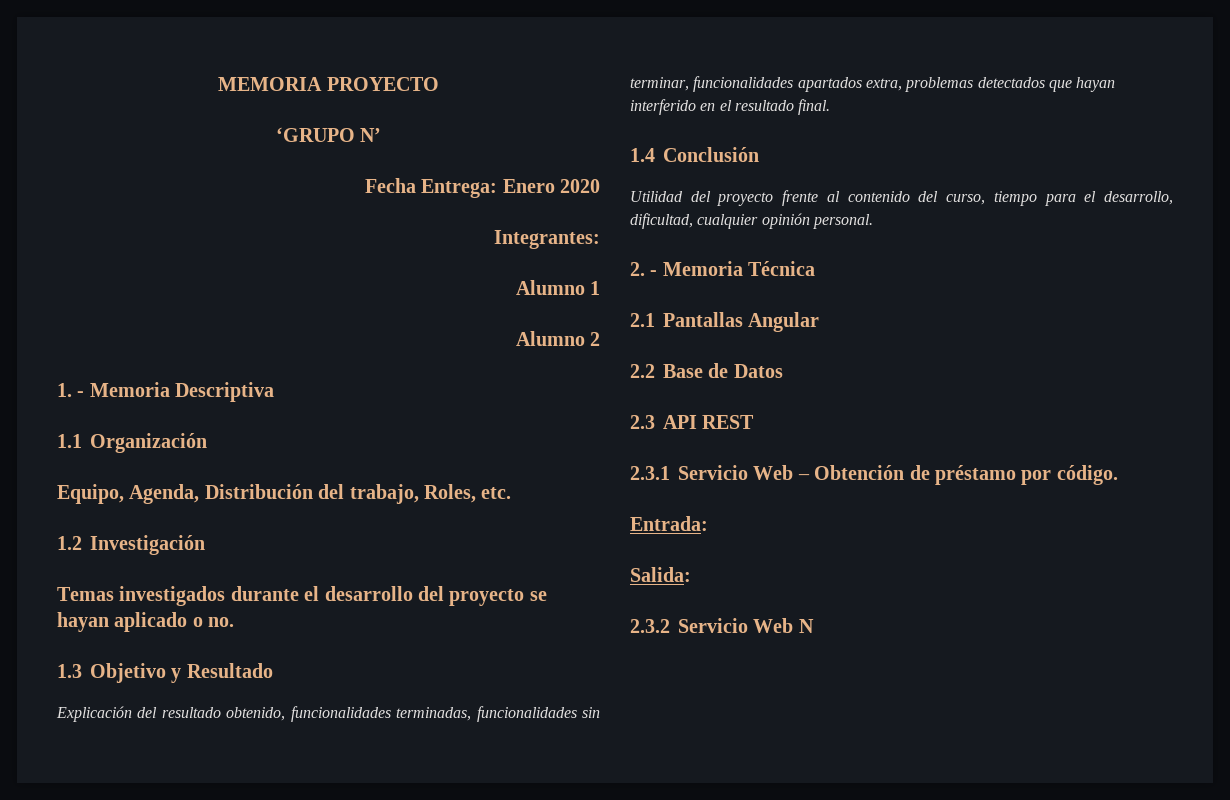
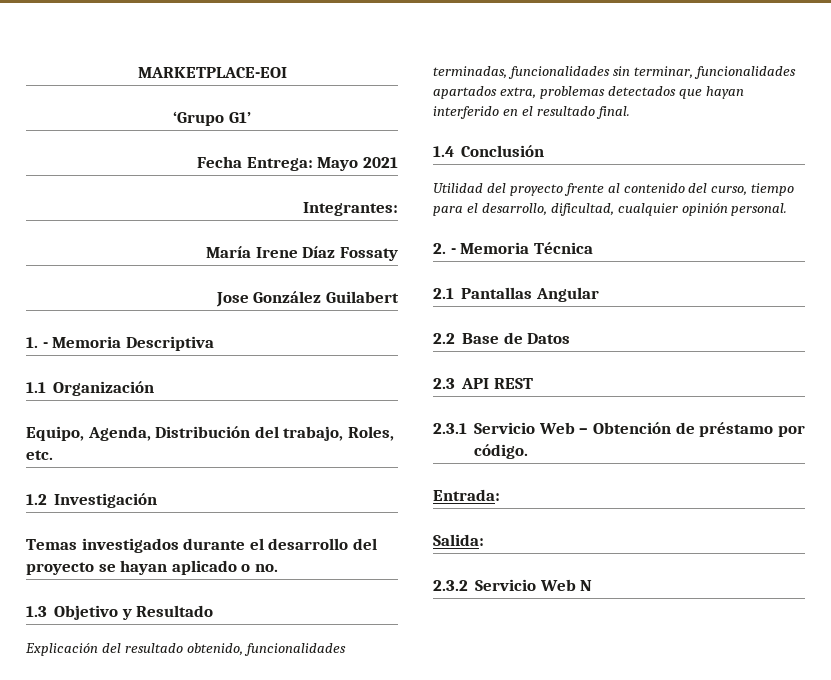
- MEMORIA PROYECTO
- ‘GRUPO N’
+ MARKETPLACE-EOI
+ ‘Grupo G1’
- Fecha Entrega: Enero 2020
+ Fecha Entrega: Mayo 2021
- Alumno 1
- Alumno 2
+ María Irene Díaz Fossaty
+ Jose González Guilabert

